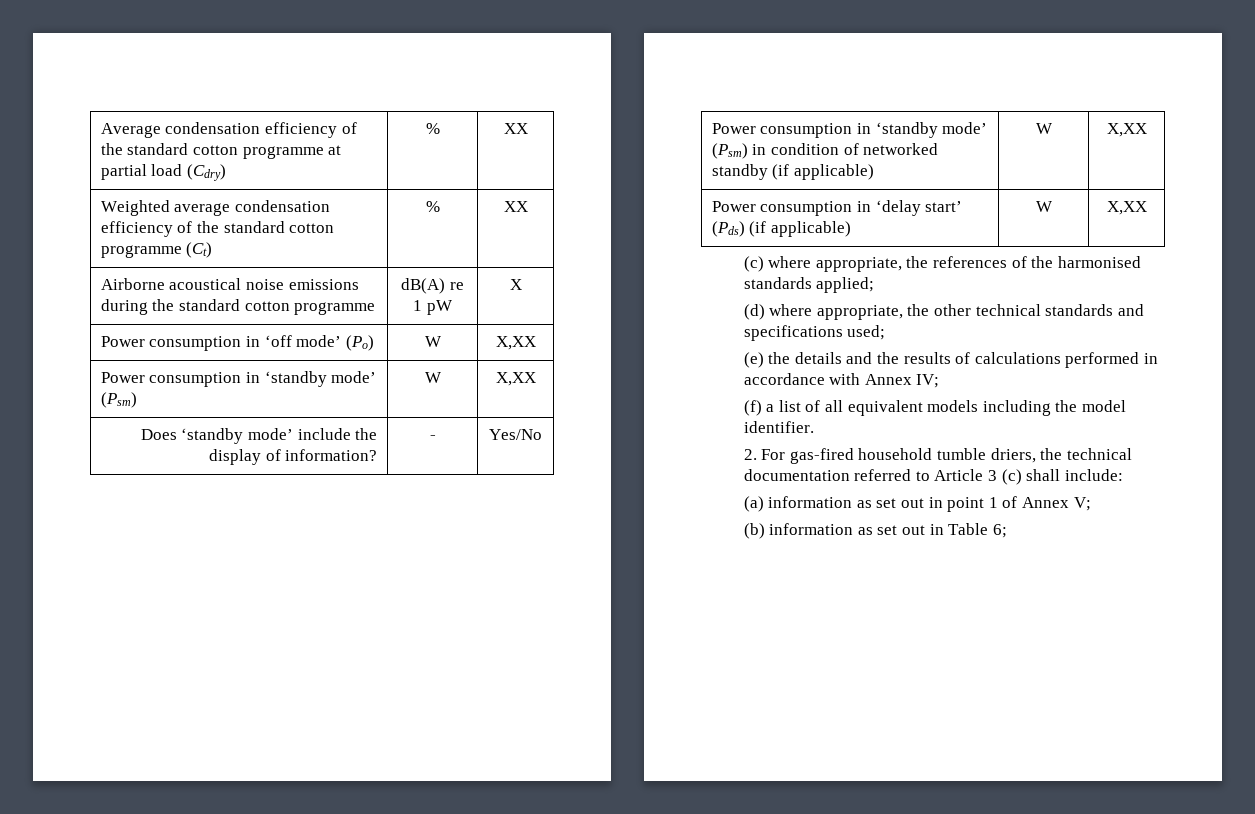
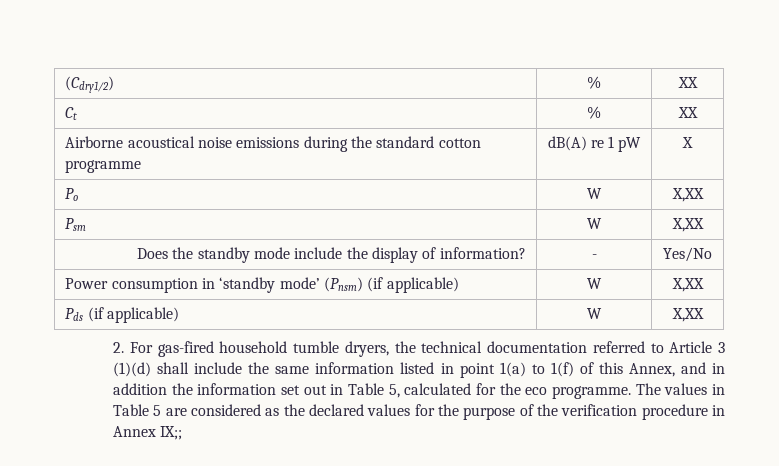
- Average condensation efficiency of the standard cotton programme at partial load (Cdry) | % | XX
- Weighted average condensation efficiency of the standard cotton programme (Ct) | % | XX
+ (Cdry1/2) | % | XX
+ Ct | % | XX
- Power consumption in ‘off mode’ (Po) | W | X,XX
- Power consumption in ‘standby mode’ (Psm) | W | X,XX
+ Po | W | X,XX
+ Psm | W | X,XX
- Does ‘standby mode’ include the display of information? | - | Yes/No
+ Does the standby mode include the display of information? | - | Yes/No
- Power consumption in ‘standby mode’ (Psm) in condition of networked standby (if applicable) | W | X,XX
- Power consumption in ‘delay start’ (Pds) (if applicable) | W | X,XX
- (c) where appropriate, the references of the harmonised standards applied;
- (d) where appropriate, the other technical standards and specifications used;
- (e) the details and the results of calculations performed in accordance with Annex IV;
- (f) a list of all equivalent models including the model identifier.
+ Power consumption in ‘standby mode’ (Pnsm) (if applicable) | W | X,XX
+ Pds (if applicable) | W | X,XX
- 2. For gas-fired household tumble driers, the technical documentation referred to Article 3 (c) shall include:
- (a) information as set out in point 1 of Annex V;
- (b) information as set out in Table 6;
+ 2. For gas-fired household tumble dryers, the technical documentation referred to Article 3 (1)(d) shall include the same information listed in point 1(a) to 1(f) of this Annex, and in addition the information set out in Table 5, calculated for the eco programme. The values in Table 5 are considered as the declared values for the purpose of the verification procedure in Annex IX;;

